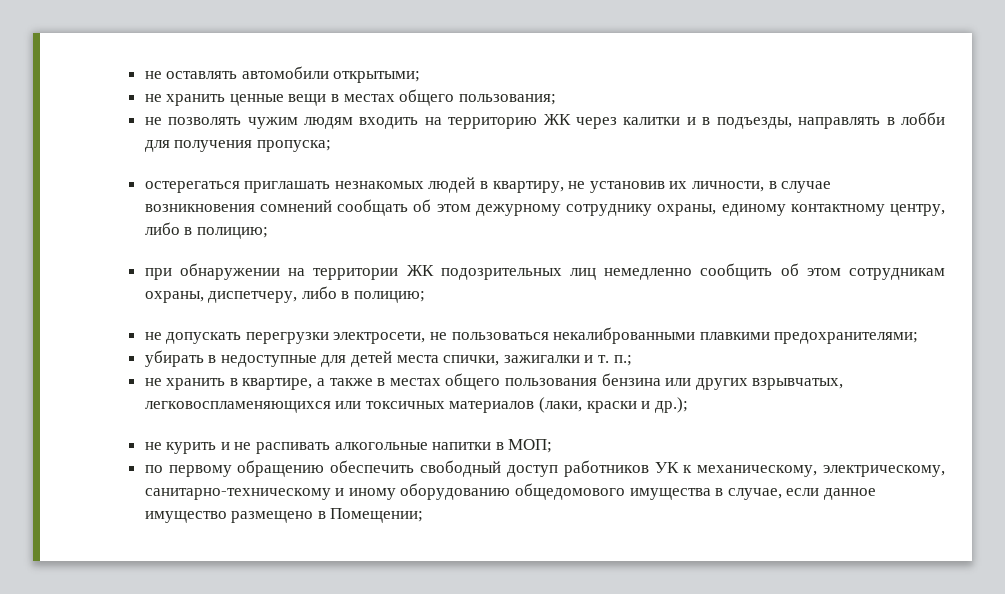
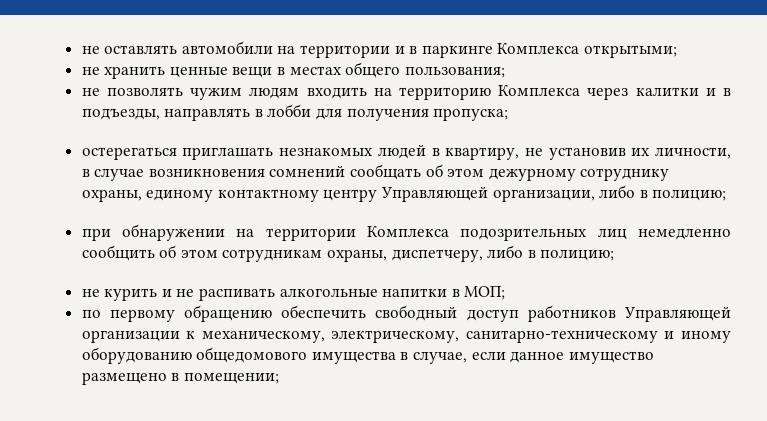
- не оставлять автомобили открытыми;
+ не оставлять автомобили на территории и в паркинге Комплекса открытыми;
- не позволять чужим людям входить на территорию ЖК через калитки и в подъезды, направлять в лобби для получения пропуска;
+ не позволять чужим людям входить на территорию Комплекса через калитки и в подъезды, направлять в лобби для получения пропуска;
- остерегаться приглашать незнакомых людей в квартиру, не установив их личности, в случае возникновения сомнений сообщать об этом дежурному сотруднику охраны, единому контактному центру, либо в полицию;
+ остерегаться приглашать незнакомых людей в квартиру, не установив их личности, в случае возникновения сомнений сообщать об этом дежурному сотруднику охраны, единому контактному центру Управляющей организации, либо в полицию;
- при обнаружении на территории ЖК подозрительных лиц немедленно сообщить об этом сотрудникам охраны, диспетчеру, либо в полицию;
+ при обнаружении на территории Комплекса подозрительных лиц немедленно сообщить об этом сотрудникам охраны, диспетчеру, либо в полицию;
- не допускать перегрузки электросети, не пользоваться некалиброванными плавкими предохранителями;
- убирать в недоступные для детей места спички, зажигалки и т. п.;
- не хранить в квартире, а также в местах общего пользования бензина или других взрывчатых, легковоспламеняющихся или токсичных материалов (лаки, краски и др.);
- по первому обращению обеспечить свободный доступ работников УК к механическому, электрическому, санитарно-техническому и иному оборудованию общедомового имущества в случае, если данное имущество размещено в Помещении;
+ по первому обращению обеспечить свободный доступ работников Управляющей организации к механическому, электрическому, санитарно-техническому и иному оборудованию общедомового имущества в случае, если данное имущество размещено в помещении;

